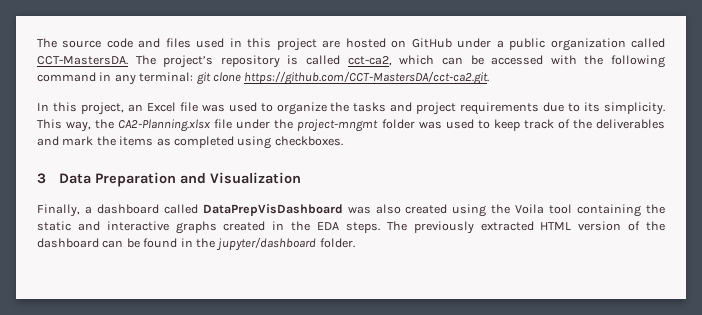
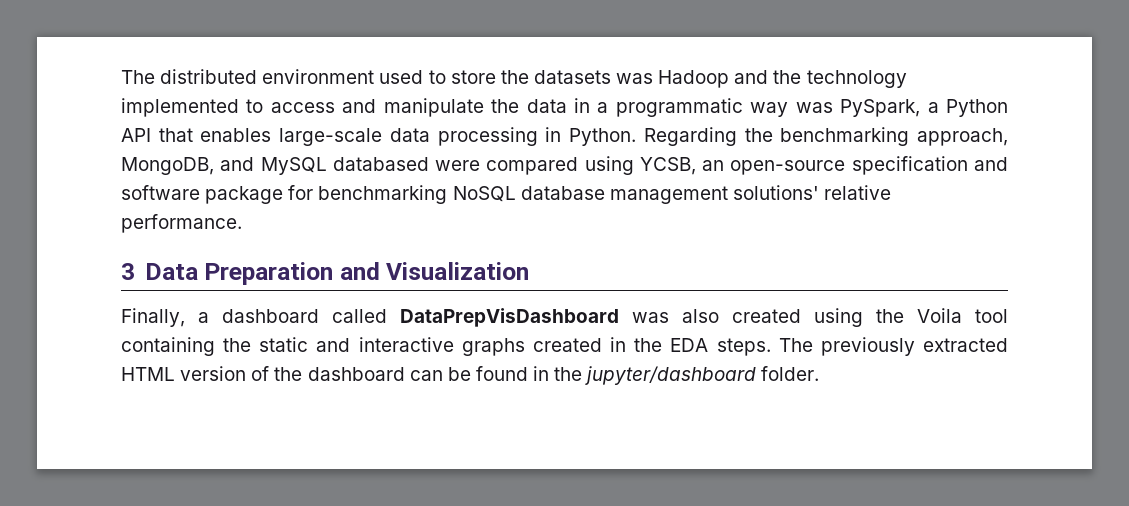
- The source code and files used in this project are hosted on GitHub under a public organization called CCT-MastersDA. The project’s repository is called cct-ca2, which can be accessed with the following command in any terminal: git clone https://github.com/CCT-MastersDA/cct-ca2.git.
- In this project, an Excel file was used to organize the tasks and project requirements due to its simplicity. This way, the CA2-Planning.xlsx file under the project-mngmt folder was used to keep track of the deliverables and mark the items as completed using checkboxes.
+ The distributed environment used to store the datasets was Hadoop and the technology implemented to access and manipulate the data in a programmatic way was PySpark, a Python API that enables large-scale data processing in Python. Regarding the benchmarking approach, MongoDB, and MySQL databased were compared using YCSB, an open-source specification and software package for benchmarking NoSQL database management solutions' relative performance.

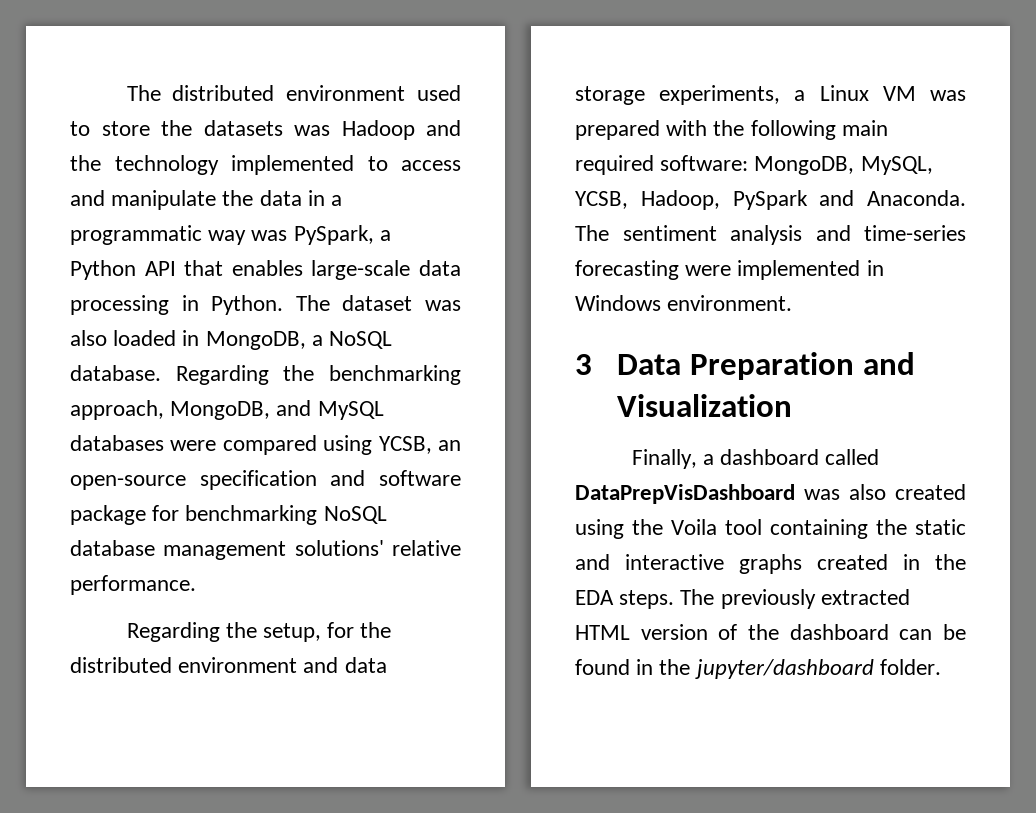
+ The dataset was also loaded in MongoDB, a NoSQL database.
- Regarding the benchmarking approach, MongoDB, and MySQL databased were compared using YCSB, an open-source specification and software package for benchmarking NoSQL database management solutions' relative performance.
+ Regarding the benchmarking approach, MongoDB, and MySQL databases were compared using YCSB, an open-source specification and software package for benchmarking NoSQL database management solutions' relative performance.
+ Regarding the setup, for the distributed environment and data storage experiments, a Linux VM was prepared with the following main required software: MongoDB, MySQL, YCSB, Hadoop, PySpark and Anaconda. The sentiment analysis and time-series forecasting were implemented in Windows environment.

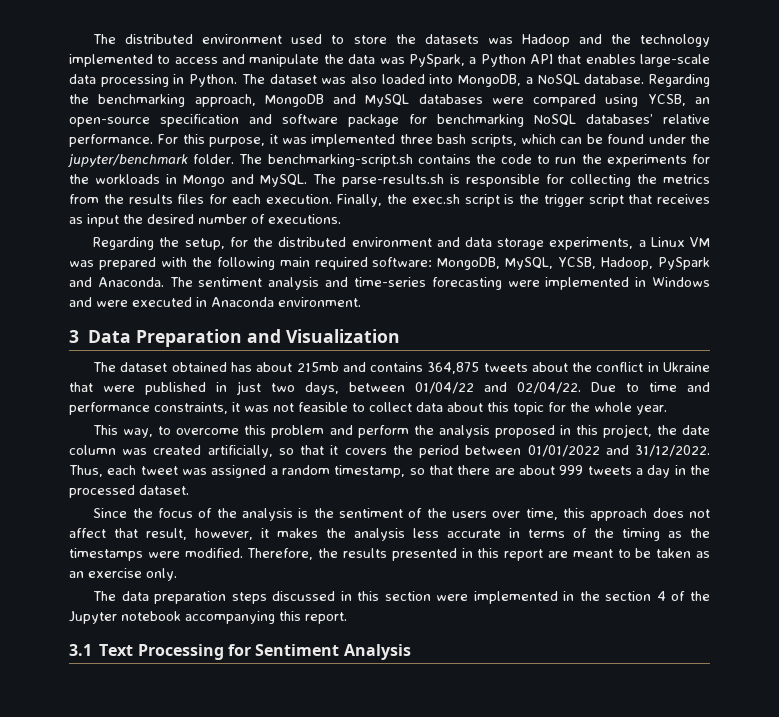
- The distributed environment used to store the datasets was Hadoop and the technology implemented to access and manipulate the data in a programmatic way was PySpark, a Python API that enables large-scale data processing in Python.
+ The distributed environment used to store the datasets was Hadoop and the technology implemented to access and manipulate the data was PySpark, a Python API that enables large-scale data processing in Python.
- The dataset was also loaded in MongoDB, a NoSQL database.
+ The dataset was also loaded into MongoDB, a NoSQL database.
- Regarding the benchmarking approach, MongoDB, and MySQL databases were compared using YCSB, an open-source specification and software package for benchmarking NoSQL database management solutions' relative performance.
+ Regarding the benchmarking approach, MongoDB and MySQL databases were compared using YCSB, an open-source specification and software package for benchmarking NoSQL databases’ relative performance. For this purpose, it was implemented three bash scripts, which can be found under the jupyter/benchmark folder. The benchmarking-script.sh contains the code to run the experiments for the workloads in Mongo and MySQL. The parse-results.sh is responsible for collecting the metrics from the results files for each execution. Finally, the exec.sh script is the trigger script that receives as input the desired number of executions.
- The sentiment analysis and time-series forecasting were implemented in Windows environment.
+ The sentiment analysis and time-series forecasting were implemented in Windows and were executed in Anaconda environment.
- Finally, a dashboard called DataPrepVisDashboard was also created using the Voila tool containing the static and interactive graphs created in the EDA steps. The previously extracted HTML version of the dashboard can be found in the jupyter/dashboard folder.
+ The dataset obtained has about 215mb and contains 364,875 tweets about the conflict in Ukraine that were published in just two days, between 01/04/22 and 02/04/22. Due to time and performance constraints, it was not feasible to collect data about this topic for the whole year.
+ This way, to overcome this problem and perform the analysis proposed in this project, the date column was created artificially, so that it covers the period between 01/01/2022 and 31/12/2022. Thus, each tweet was assigned a random timestamp, so that there are about 999 tweets a day in the processed dataset.
+ Since the focus of the analysis is the sentiment of the users over time, this approach does not affect that result, however, it makes the analysis less accurate in terms of the timing as the timestamps were modified. Therefore, the results presented in this report are meant to be taken as an exercise only.
+ The data preparation steps discussed in this section were implemented in the section 4 of the Jupyter notebook accompanying this report.
+ 3.1 Text Processing for Sentiment Analysis

